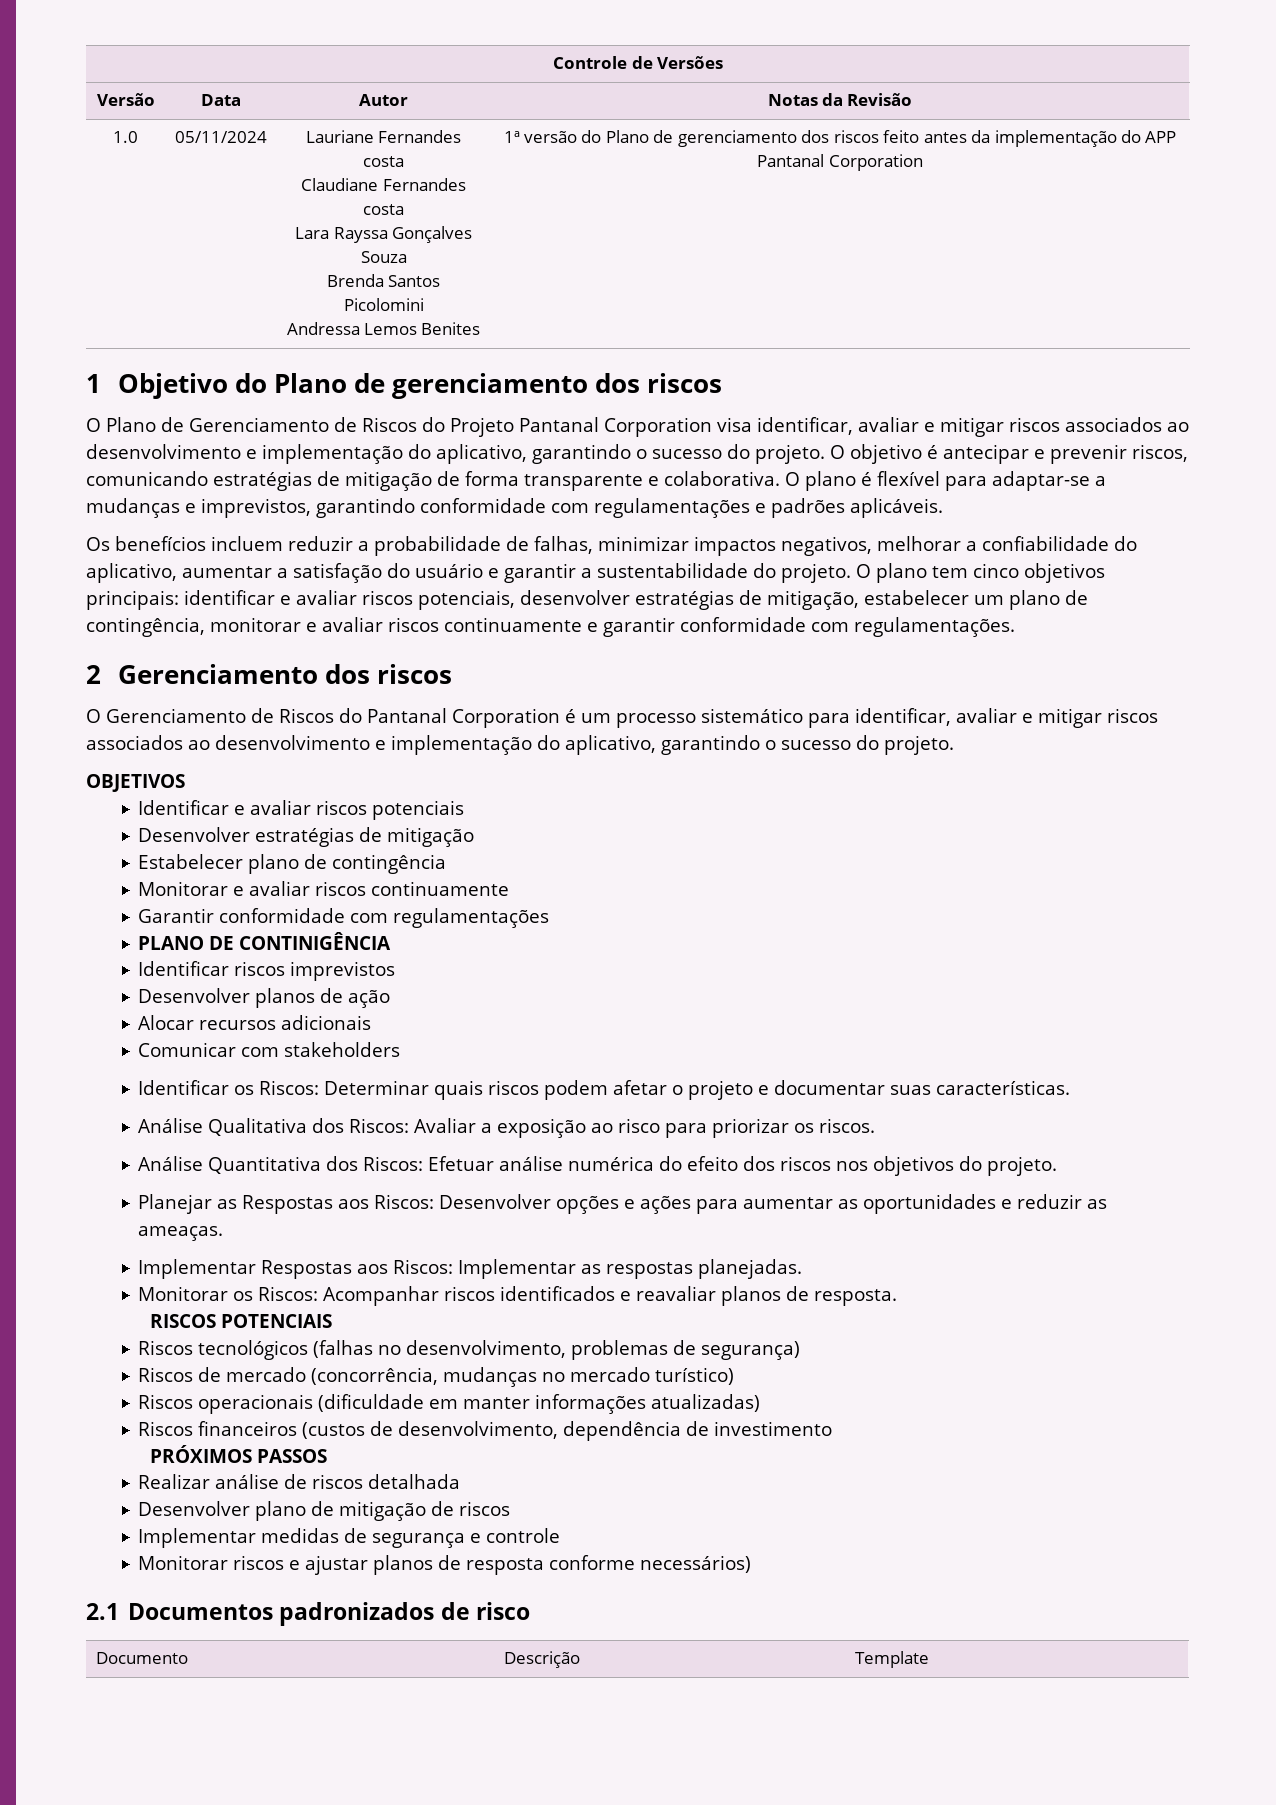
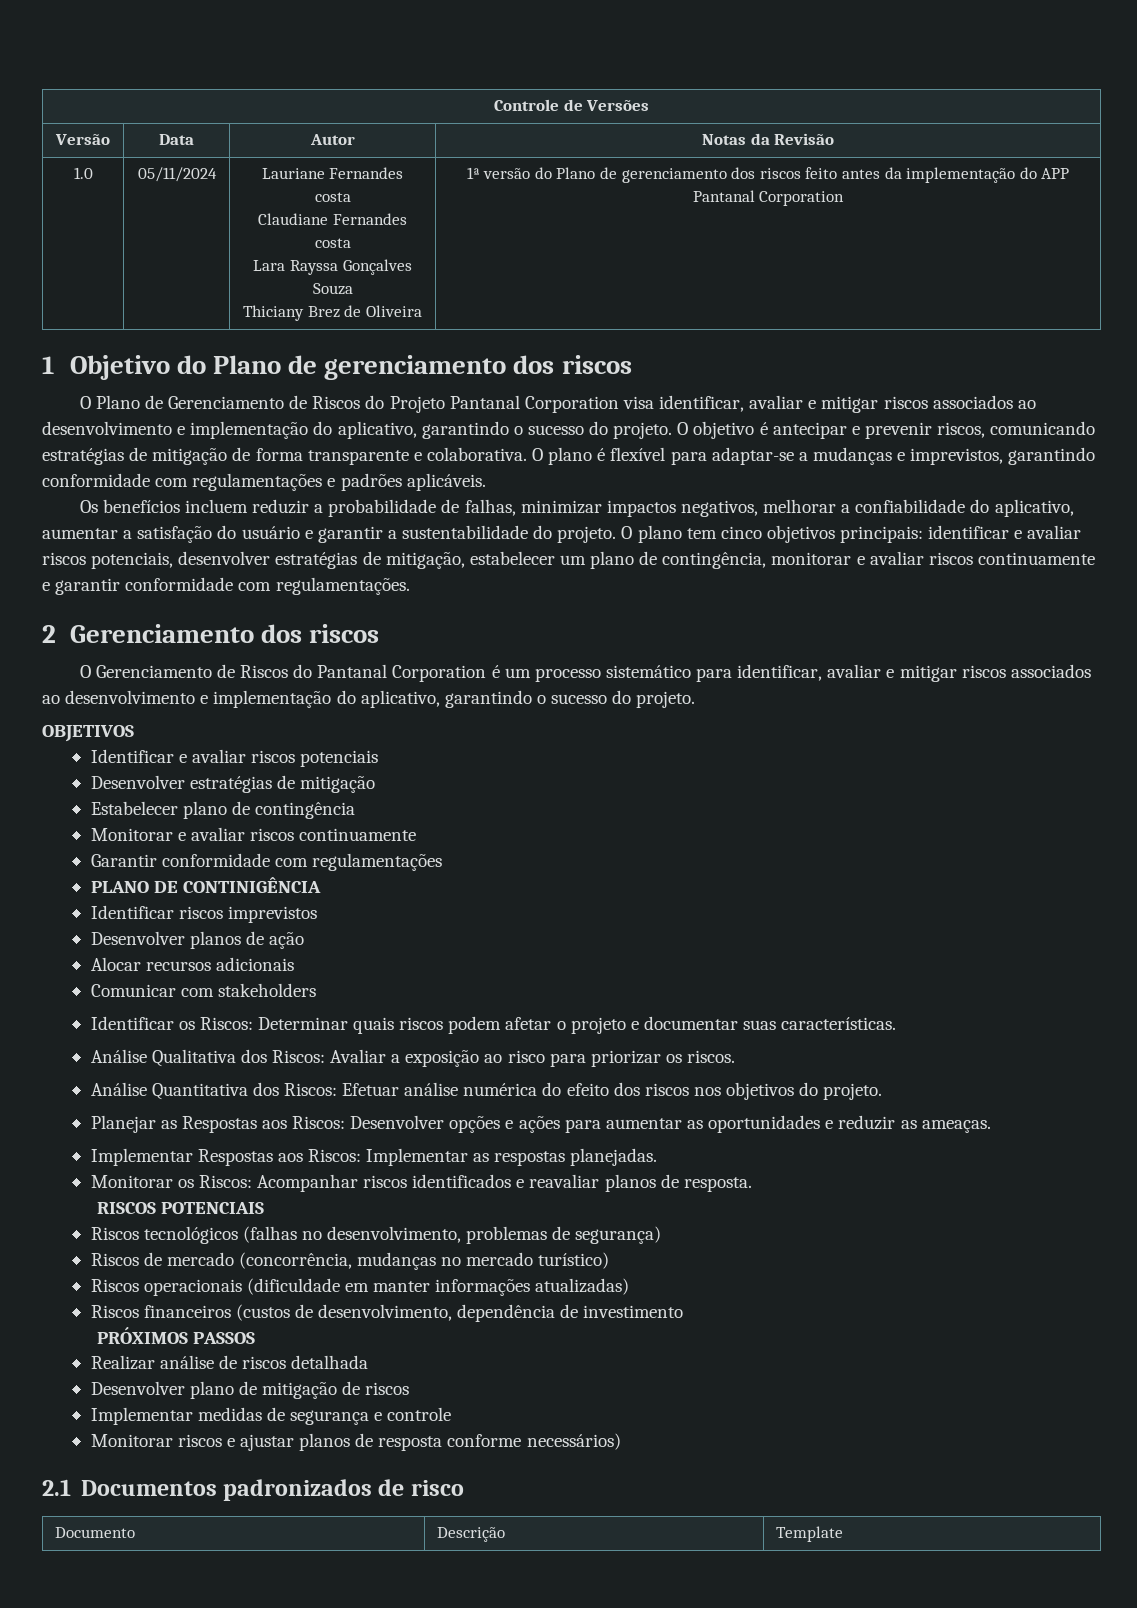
  1.0 | 05/11/2024 | Lauriane Fernandes costa
  Claudiane Fernandes costa
  Lara Rayssa Gonçalves Souza
- Brenda Santos Picolomini
- Andressa Lemos Benites | 1ª versão do Plano de gerenciamento dos riscos feito antes da implementação do APP Pantanal Corporation
+ Thiciany Brez de Oliveira | 1ª versão do Plano de gerenciamento dos riscos feito antes da implementação do APP Pantanal Corporation

